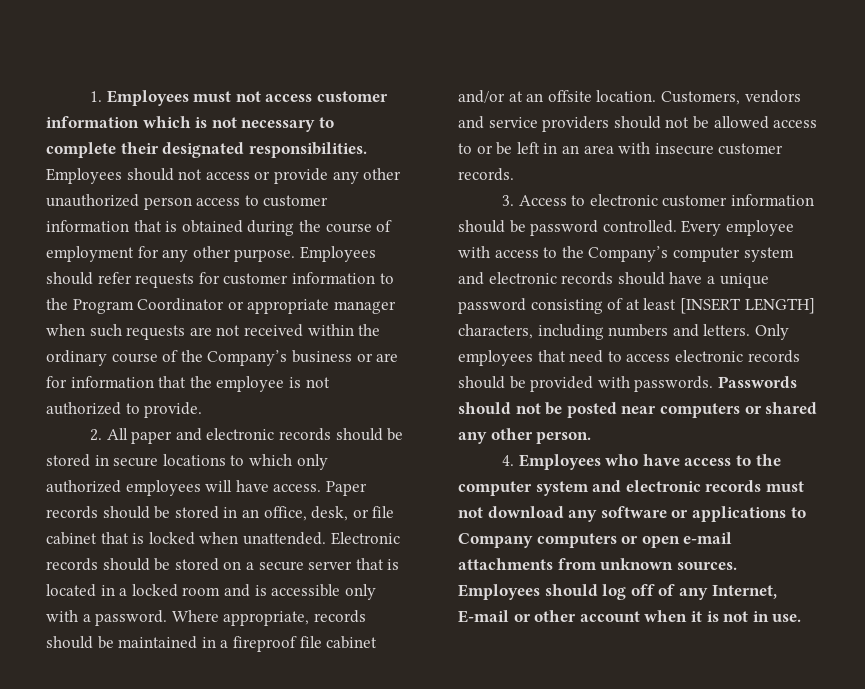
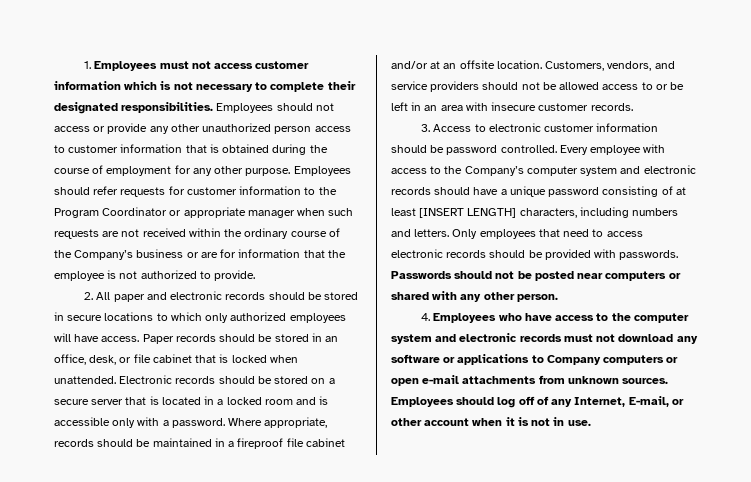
- Customers, vendors and service providers should not be allowed access to or be left in an area with insecure customer records.
+ Customers, vendors, and service providers should not be allowed access to or be left in an area with insecure customer records.
- Passwords should not be posted near computers or shared any other person.
+ Passwords should not be posted near computers or shared with any other person.
- Employees should log off of any Internet, E-mail or other account when it is not in use.
+ Employees should log off of any Internet, E-mail, or other account when it is not in use.

